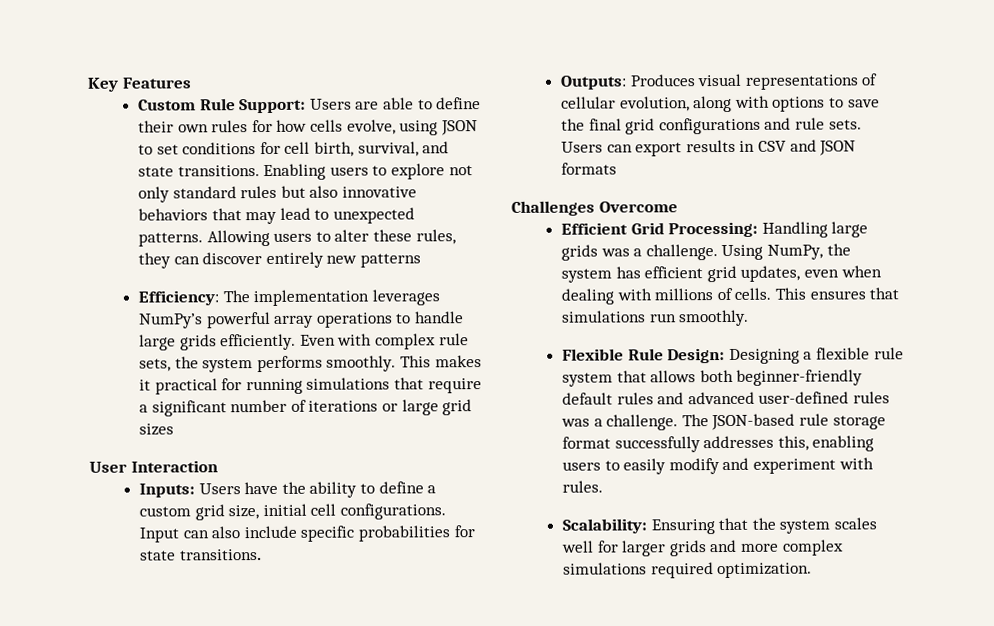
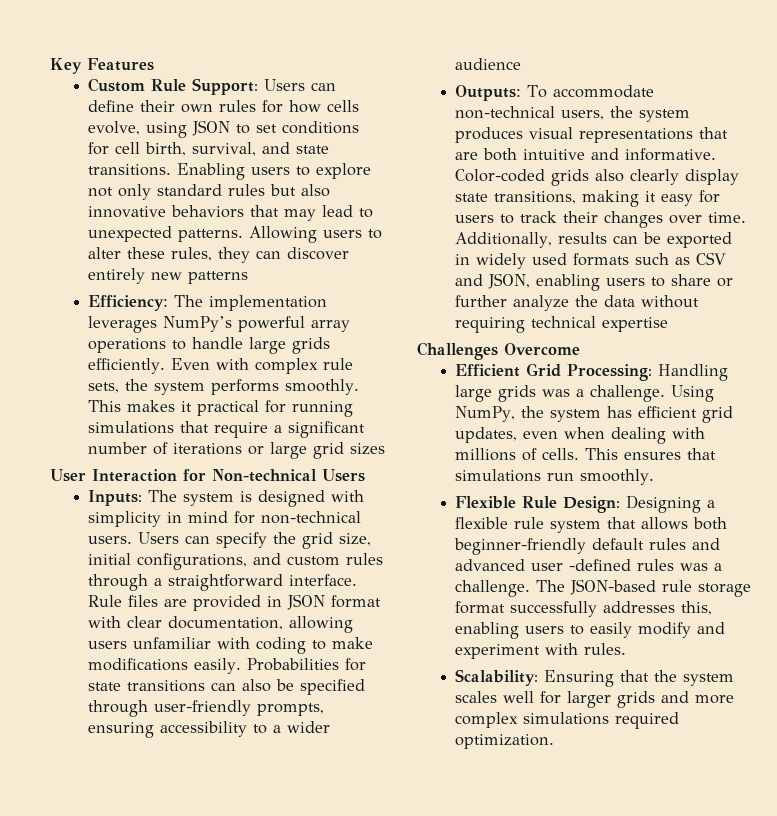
- Custom Rule Support: Users are able to define their own rules for how cells evolve, using JSON to set conditions for cell birth, survival, and state transitions.
+ Custom Rule Support: Users can define their own rules for how cells evolve, using JSON to set conditions for cell birth, survival, and state transitions.
- User Interaction
- Inputs: Users have the ability to define a custom grid size, initial cell configurations. Input can also include specific probabilities for state transitions.
- Outputs: Produces visual representations of cellular evolution, along with options to save the final grid configurations and rule sets. Users can export results in CSV and JSON formats
+ User Interaction for Non-technical Users
+ Inputs: The system is designed with simplicity in mind for non-technical users. Users can specify the grid size, initial configurations, and custom rules through a straightforward interface. Rule files are provided in JSON format with clear documentation, allowing users unfamiliar with coding to make modifications easily. Probabilities for state transitions can also be specified through user-friendly prompts, ensuring accessibility to a wider audience
+ Outputs: To accommodate non-technical users, the system produces visual representations that are both intuitive and informative. Color-coded grids also clearly display state transitions, making it easy for users to track their changes over time. Additionally, results can be exported in widely used formats such as CSV and JSON, enabling users to share or further analyze the data without requiring technical expertise
- Flexible Rule Design: Designing a flexible rule system that allows both beginner-friendly default rules and advanced user-defined rules was a challenge.
+ Flexible Rule Design: Designing a flexible rule system that allows both beginner-friendly default rules and advanced user -defined rules was a challenge.

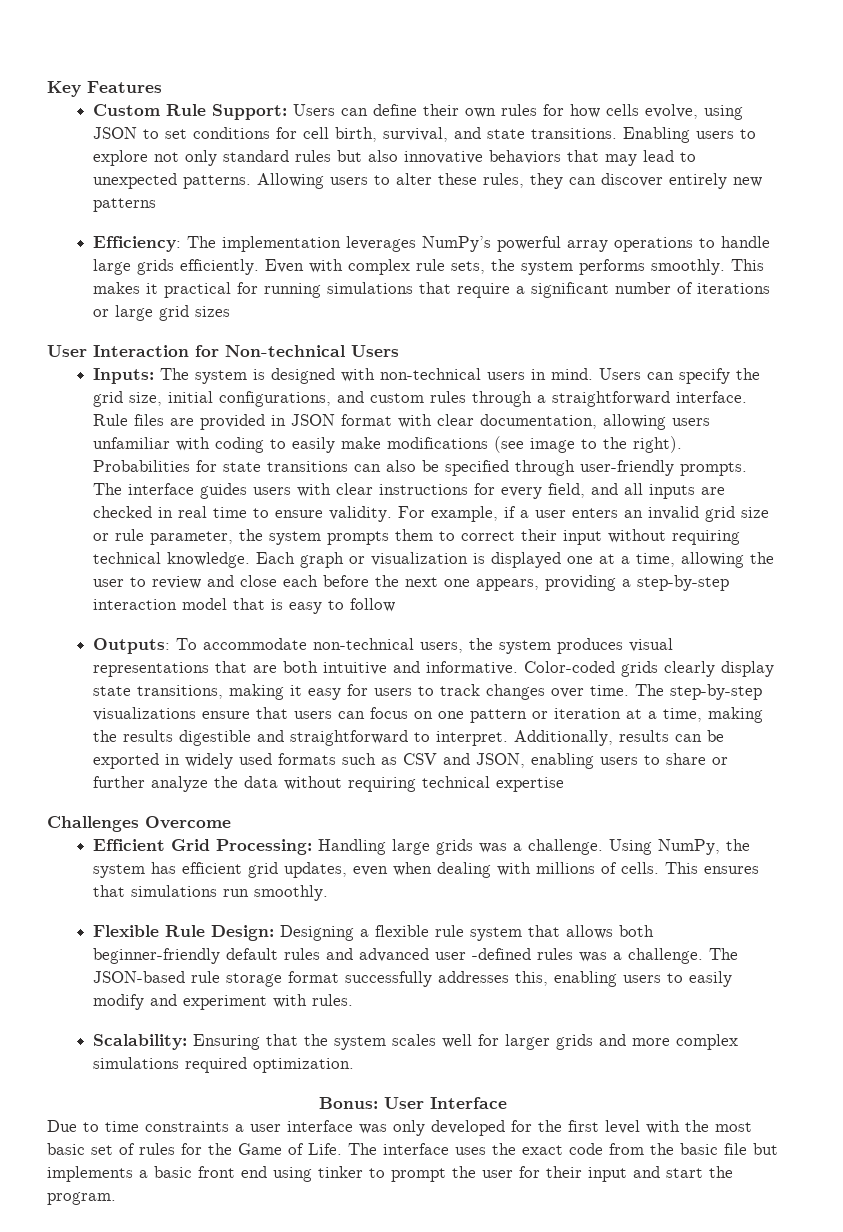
- Inputs: The system is designed with simplicity in mind for non-technical users.
+ Inputs: The system is designed with non-technical users in mind.
- Rule files are provided in JSON format with clear documentation, allowing users unfamiliar with coding to make modifications easily.
+ Rule files are provided in JSON format with clear documentation, allowing users unfamiliar with coding to easily make modifications (see image to the right).
- Probabilities for state transitions can also be specified through user-friendly prompts, ensuring accessibility to a wider audience
+ Probabilities for state transitions can also be specified through user-friendly prompts. The interface guides users with clear instructions for every field, and all inputs are checked in real time to ensure validity. For example, if a user enters an invalid grid size or rule parameter, the system prompts them to correct their input without requiring technical knowledge. Each graph or visualization is displayed one at a time, allowing the user to review and close each before the next one appears, providing a step-by-step interaction model that is easy to follow
- Color-coded grids also clearly display state transitions, making it easy for users to track their changes over time.
+ Color-coded grids clearly display state transitions, making it easy for users to track changes over time.
+ The step-by-step visualizations ensure that users can focus on one pattern or iteration at a time, making the results digestible and straightforward to interpret.
+ Bonus: User Interface
+ Due to time constraints a user interface was only developed for the first level with the most basic set of rules for the Game of Life. The interface uses the exact code from the basic file but implements a basic front end using tinker to prompt the user for their input and start the program.

